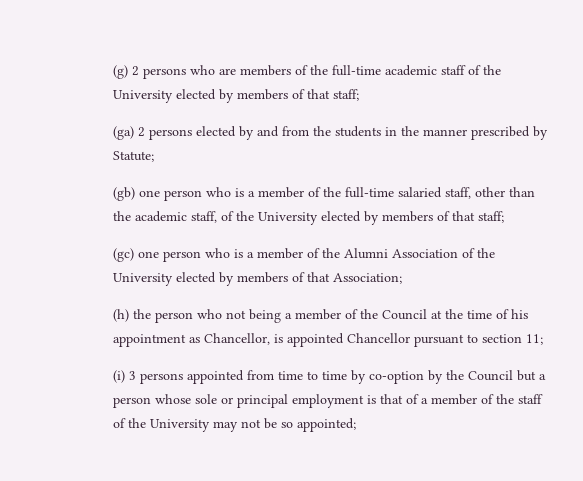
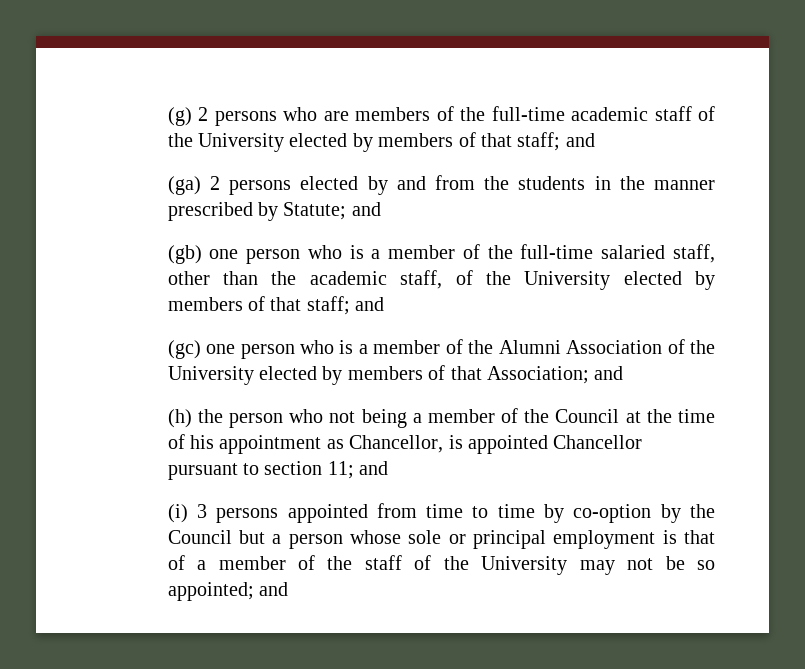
- (g) 2 persons who are members of the full-time academic staff of the University elected by members of that staff;
+ (g) 2 persons who are members of the full-time academic staff of the University elected by members of that staff; and
- (ga) 2 persons elected by and from the students in the manner prescribed by Statute;
+ (ga) 2 persons elected by and from the students in the manner prescribed by Statute; and
- (gb) one person who is a member of the full-time salaried staff, other than the academic staff, of the University elected by members of that staff;
+ (gb) one person who is a member of the full-time salaried staff, other than the academic staff, of the University elected by members of that staff; and
- (gc) one person who is a member of the Alumni Association of the University elected by members of that Association;
+ (gc) one person who is a member of the Alumni Association of the University elected by members of that Association; and
- (h) the person who not being a member of the Council at the time of his appointment as Chancellor, is appointed Chancellor pursuant to section 11;
+ (h) the person who not being a member of the Council at the time of his appointment as Chancellor, is appointed Chancellor pursuant to section 11; and
- (i) 3 persons appointed from time to time by co-option by the Council but a person whose sole or principal employment is that of a member of the staff of the University may not be so appointed;
+ (i) 3 persons appointed from time to time by co-option by the Council but a person whose sole or principal employment is that of a member of the staff of the University may not be so appointed; and

